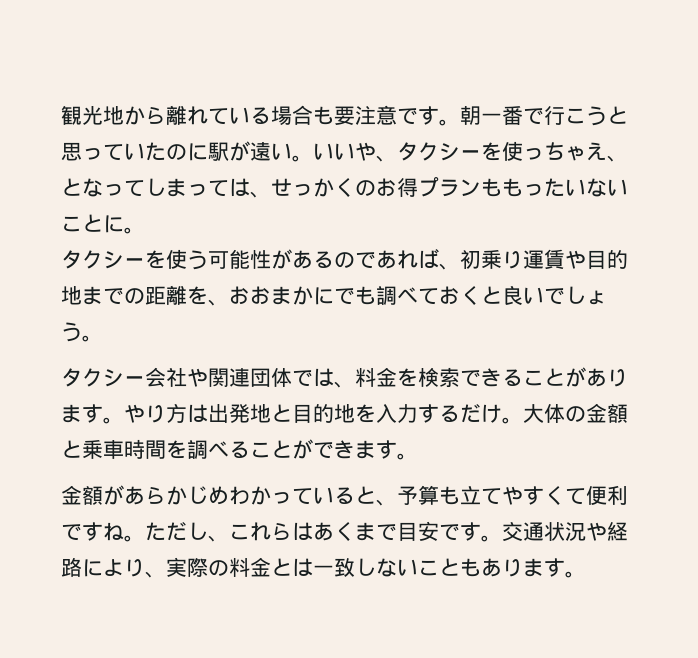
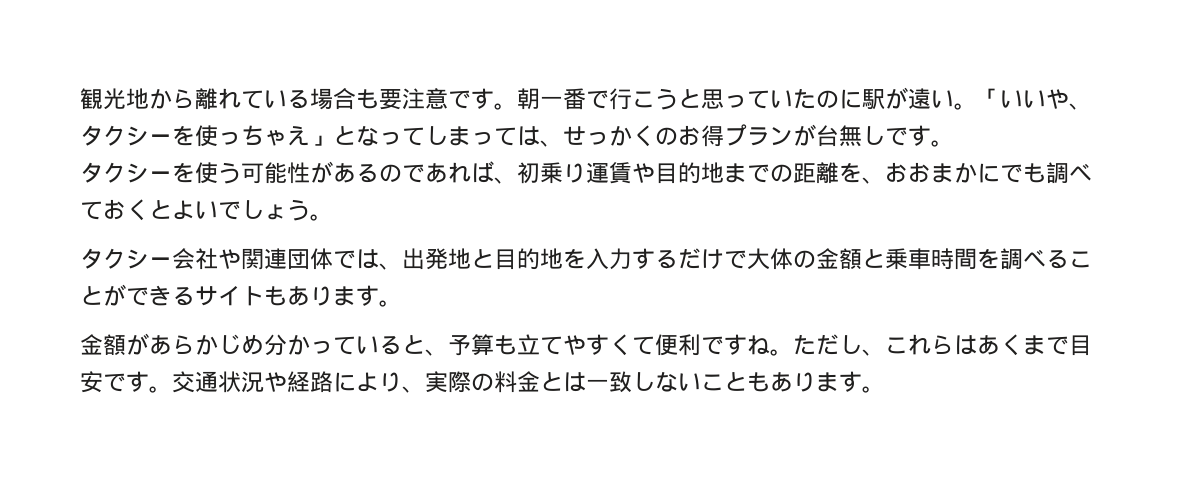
- いいや、タクシーを使っちゃえ、となってしまっては、せっかくのお得プランももったいないことに。
+ 「いいや、タクシーを使っちゃえ」となってしまっては、せっかくのお得プランが台無しです。
- タクシーを使う可能性があるのであれば、初乗り運賃や目的地までの距離を、おおまかにでも調べておくと良いでしょう。
+ タクシーを使う可能性があるのであれば、初乗り運賃や目的地までの距離を、おおまかにでも調べておくとよいでしょう。
- タクシー会社や関連団体では、料金を検索できることがあります。やり方は出発地と目的地を入力するだけ。大体の金額と乗車時間を調べることができます。
+ タクシー会社や関連団体では、出発地と目的地を入力するだけで大体の金額と乗車時間を調べることができるサイトもあります。
- 金額があらかじめわかっていると、予算も立てやすくて便利ですね。
+ 金額があらかじめ分かっていると、予算も立てやすくて便利ですね。

